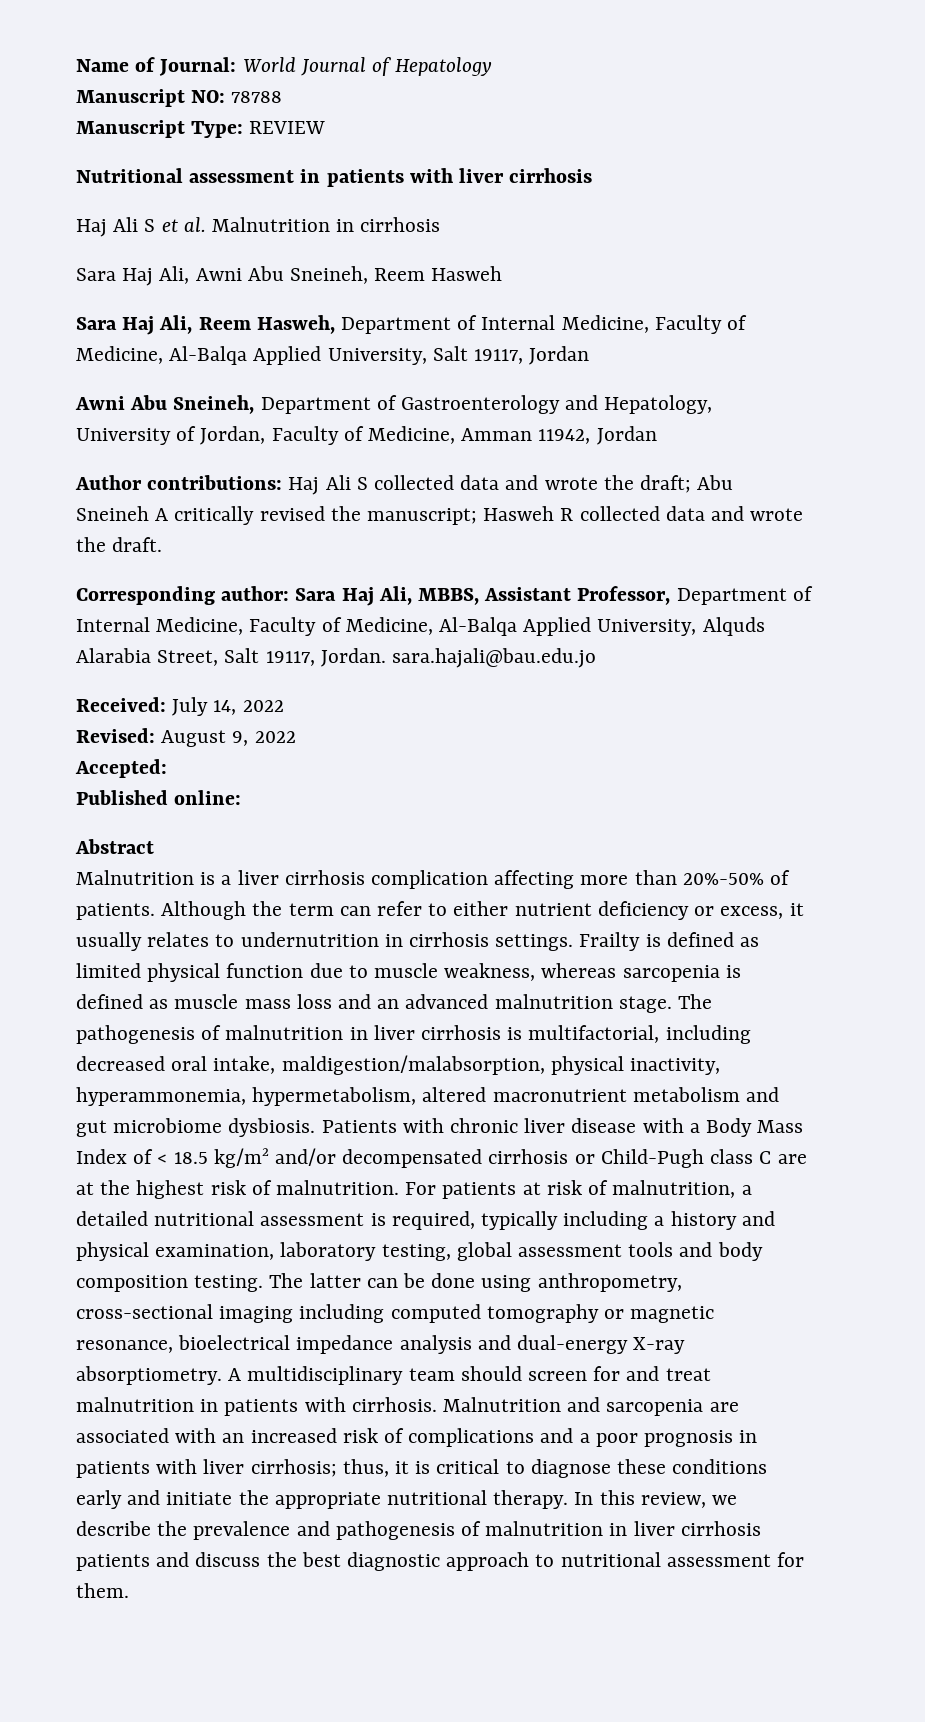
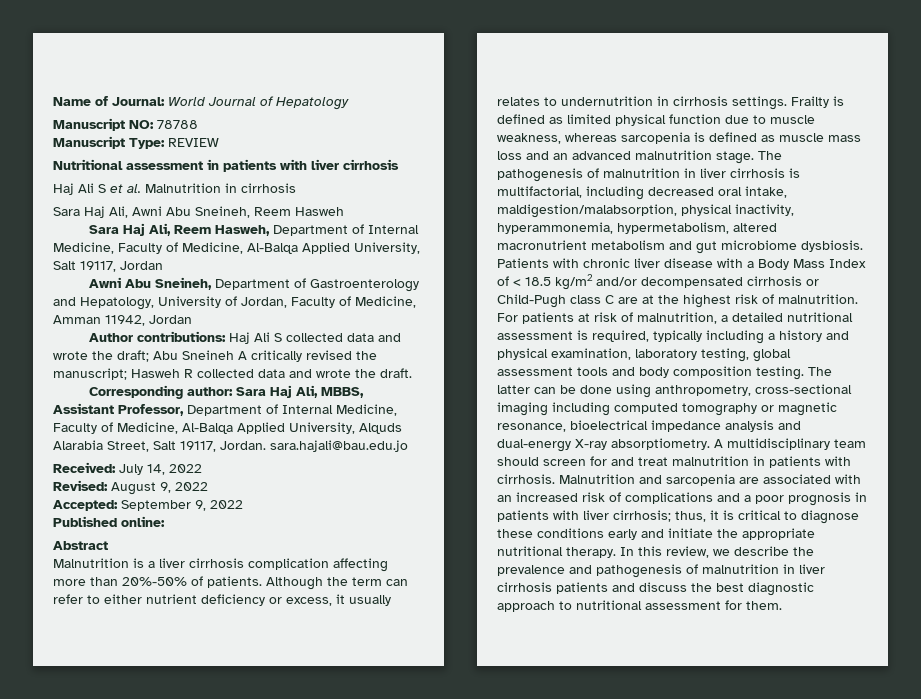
- Accepted:
+ Accepted: September 9, 2022

